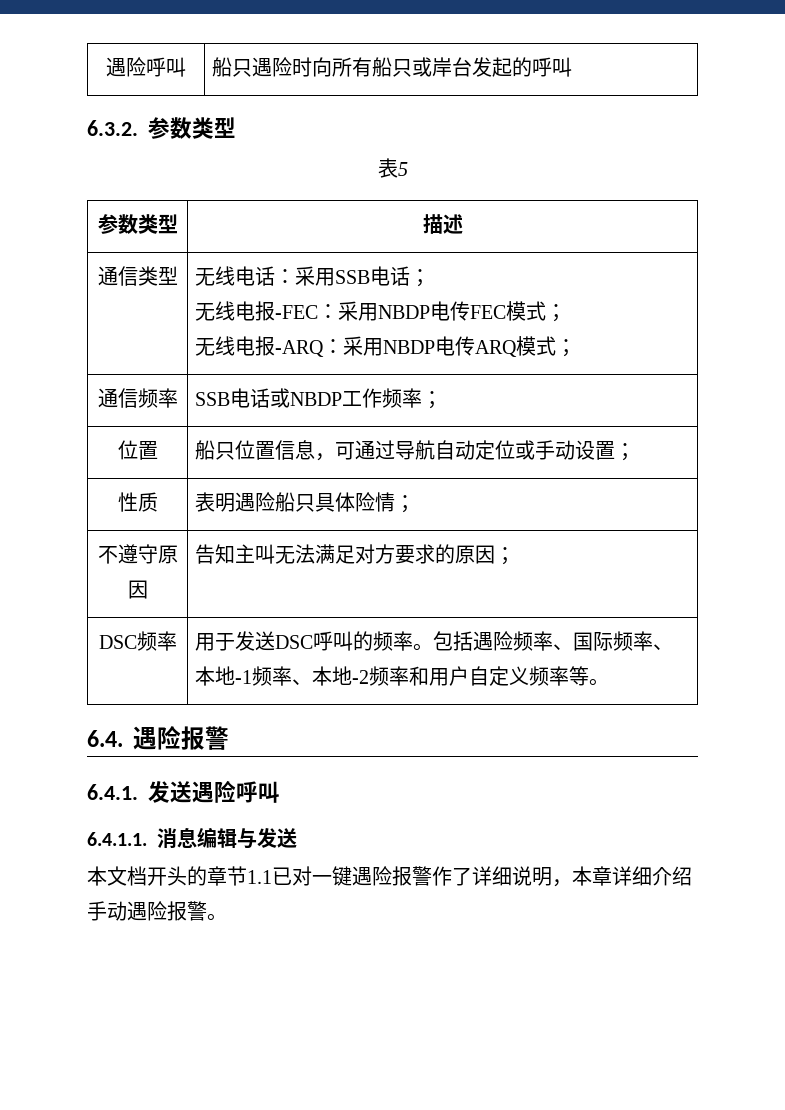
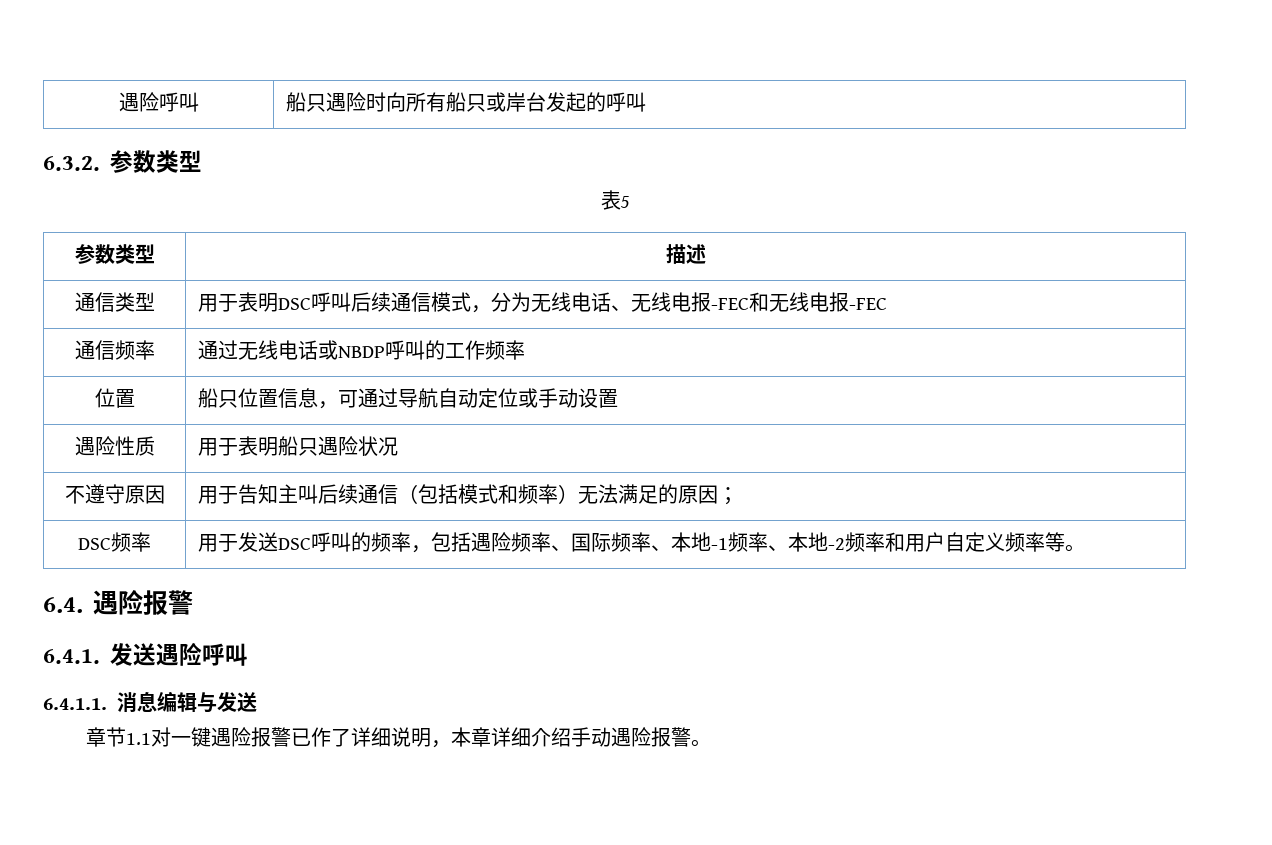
- 通信类型 | 无线电话：采用SSB电话；
- 无线电报-FEC：采用NBDP电传FEC模式；
- 无线电报-ARQ：采用NBDP电传ARQ模式；
+ 通信类型 | 用于表明DSC呼叫后续通信模式，分为无线电话、无线电报-FEC和无线电报-FEC
- 通信频率 | SSB电话或NBDP工作频率；
+ 通信频率 | 通过无线电话或NBDP呼叫的工作频率
- 位置 | 船只位置信息，可通过导航自动定位或手动设置；
- 性质 | 表明遇险船只具体险情；
+ 位置 | 船只位置信息，可通过导航自动定位或手动设置
+ 遇险性质 | 用于表明船只遇险状况
- 不遵守原因 | 告知主叫无法满足对方要求的原因；
+ 不遵守原因 | 用于告知主叫后续通信（包括模式和频率）无法满足的原因；
- DSC频率 | 用于发送DSC呼叫的频率。包括遇险频率、国际频率、本地-1频率、本地-2频率和用户自定义频率等。
+ DSC频率 | 用于发送DSC呼叫的频率，包括遇险频率、国际频率、本地-1频率、本地-2频率和用户自定义频率等。
- 本文档开头的章节1.1已对一键遇险报警作了详细说明，本章详细介绍手动遇险报警。
+ 章节1.1对一键遇险报警已作了详细说明，本章详细介绍手动遇险报警。

